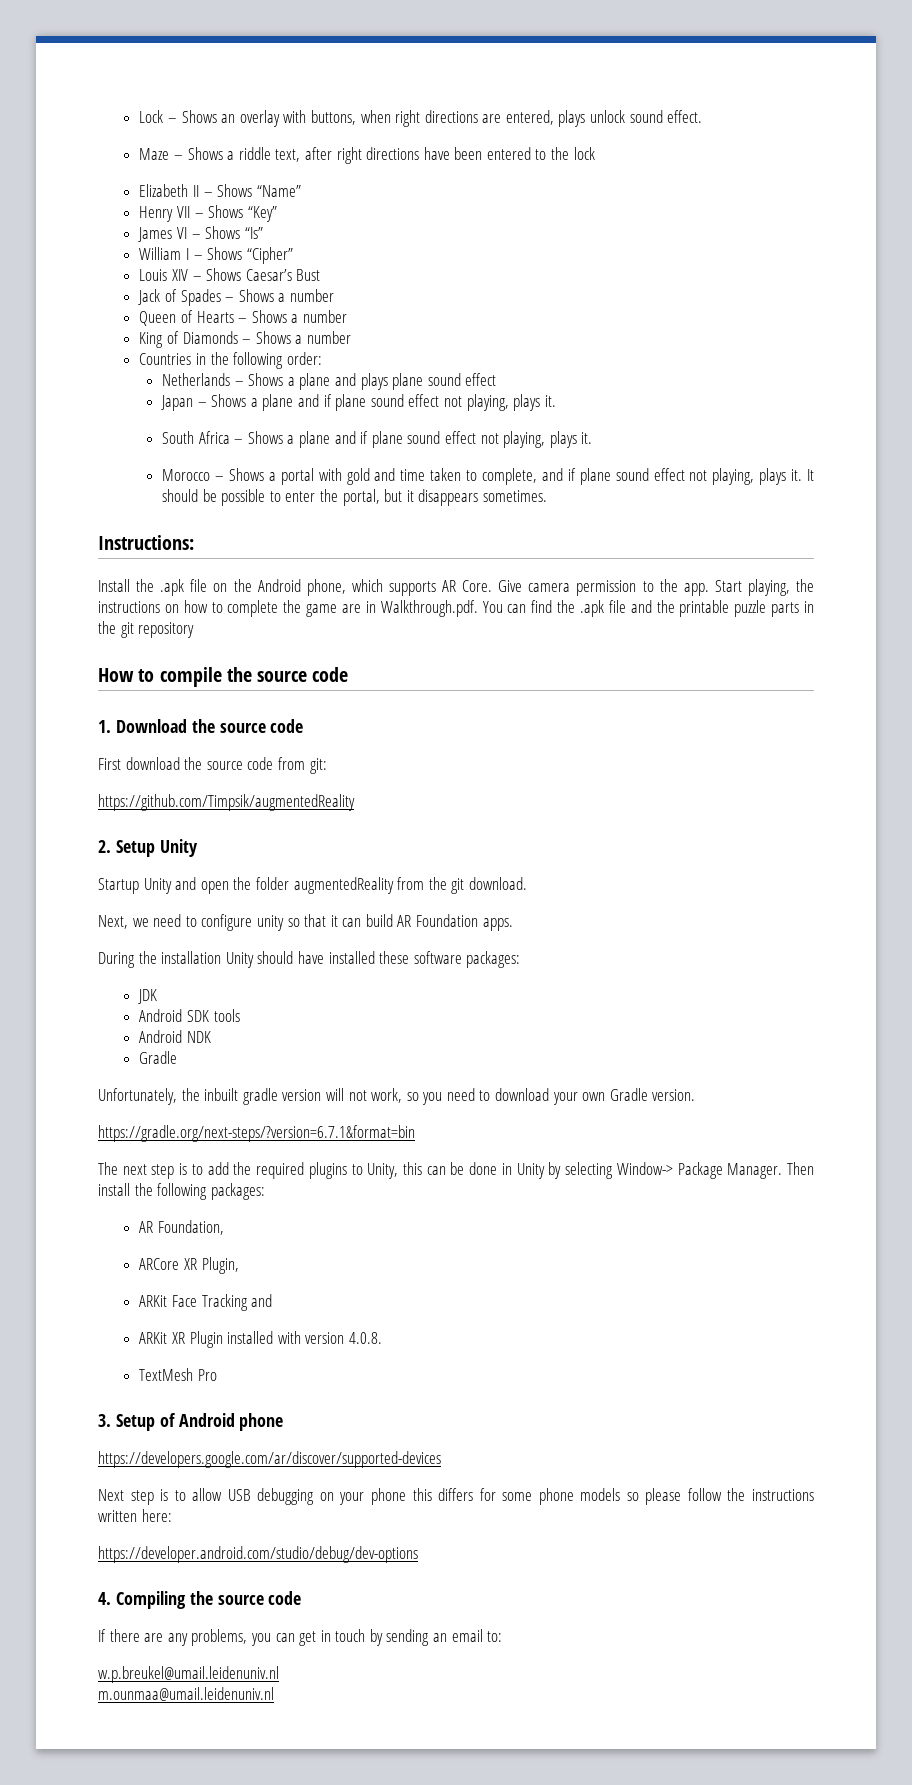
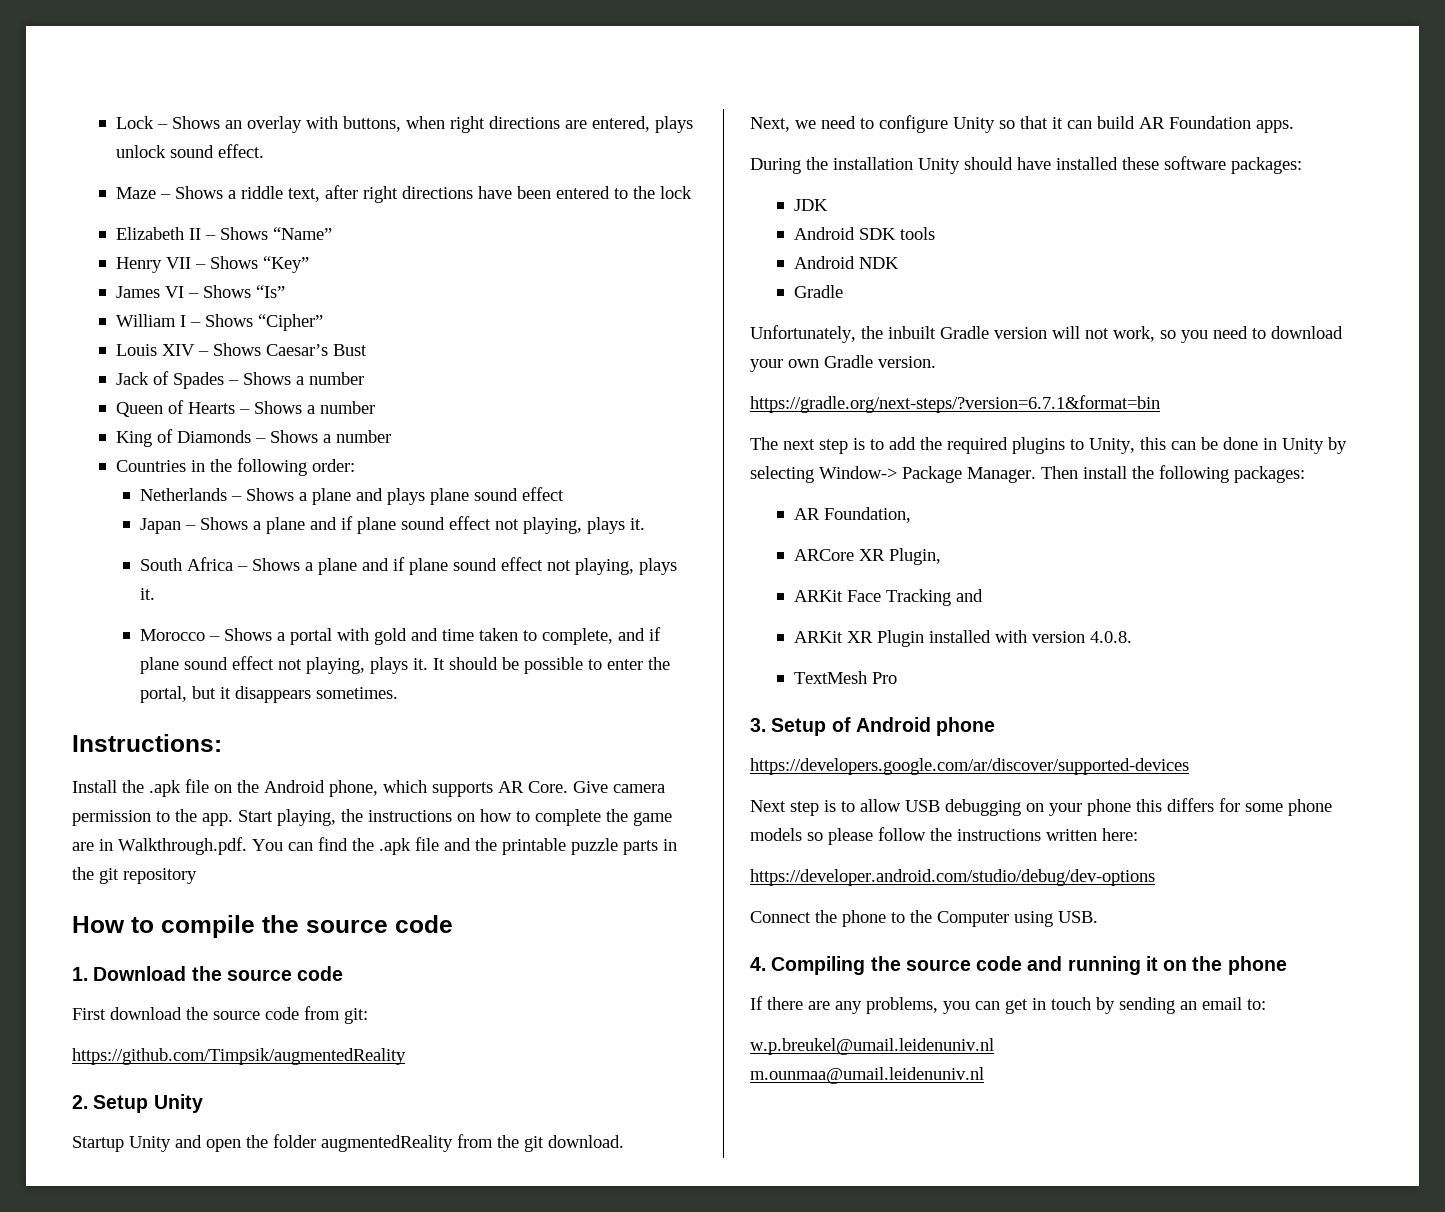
- Next, we need to configure unity so that it can build AR Foundation apps.
+ Next, we need to configure Unity so that it can build AR Foundation apps.
- Unfortunately, the inbuilt gradle version will not work, so you need to download your own Gradle version.
+ Unfortunately, the inbuilt Gradle version will not work, so you need to download your own Gradle version.
+ Connect the phone to the Computer using USB.
- 4. Compiling the source code
+ 4. Compiling the source code and running it on the phone

